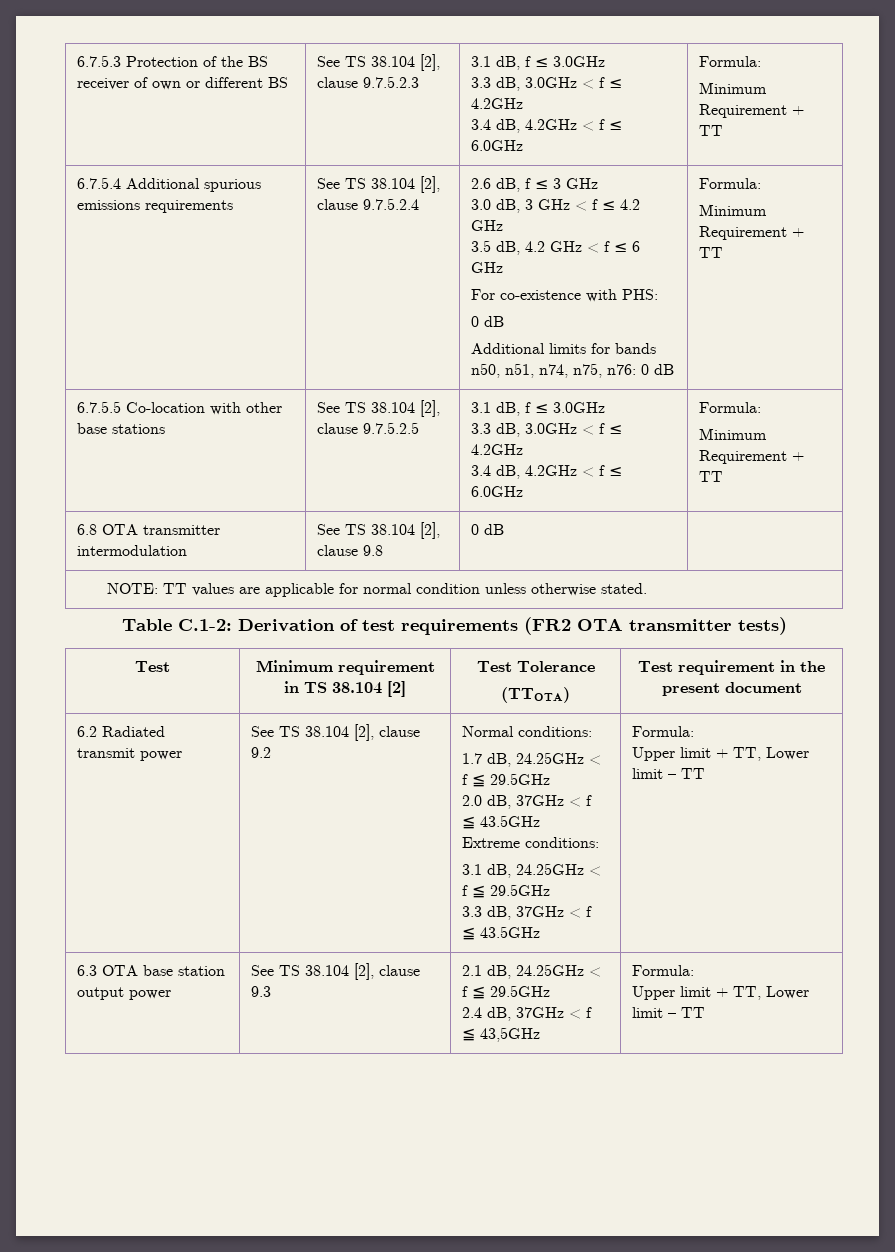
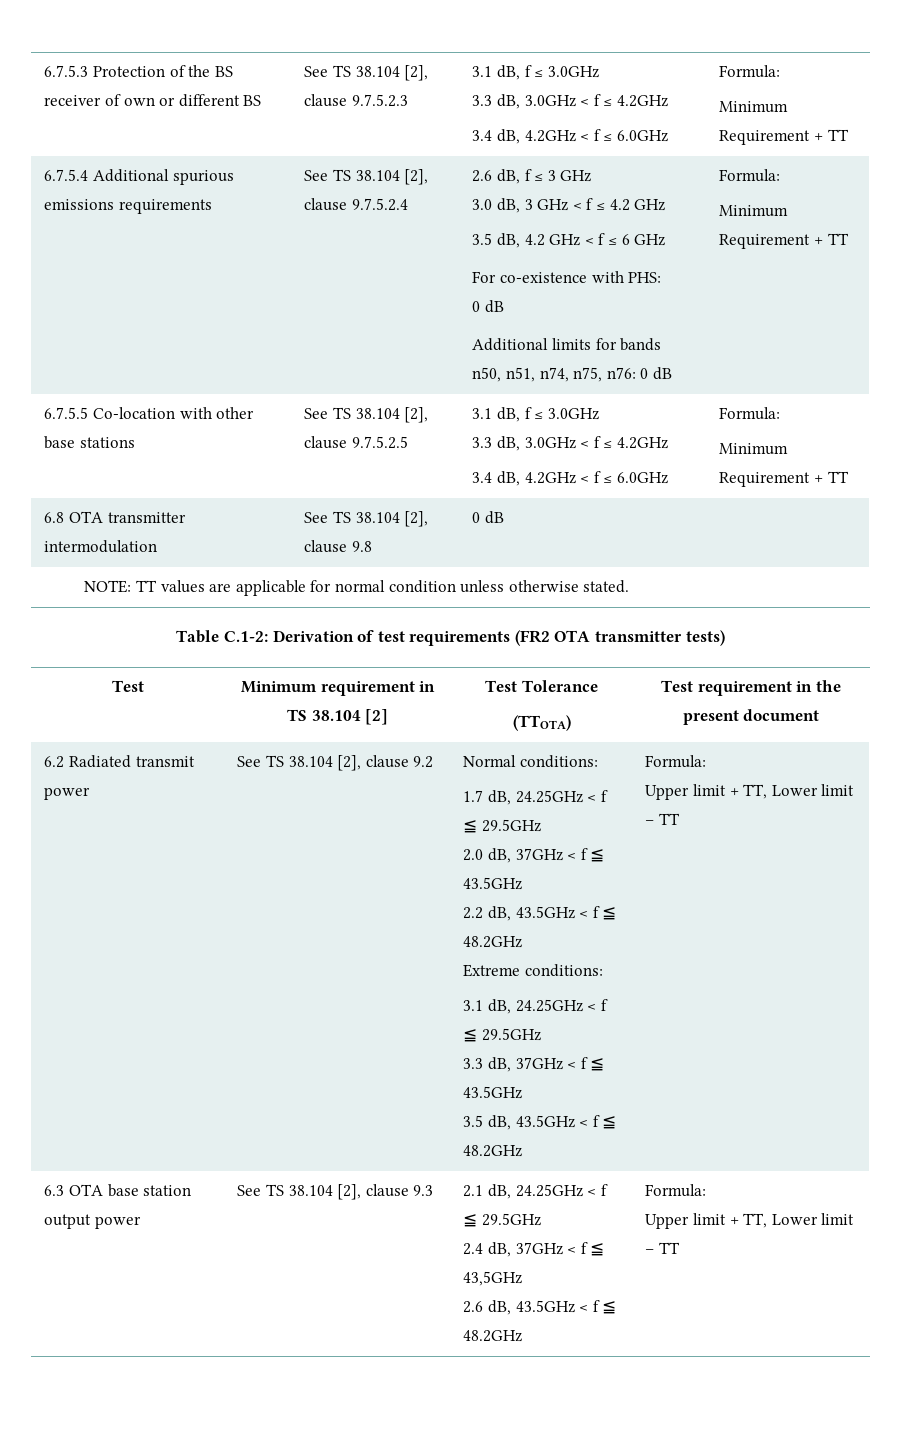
+ 2.2 dB, 43.5GHz < f ≦ 48.2GHz
+ 3.5 dB, 43.5GHz < f ≦ 48.2GHz
+ 2.6 dB, 43.5GHz < f ≦ 48.2GHz

